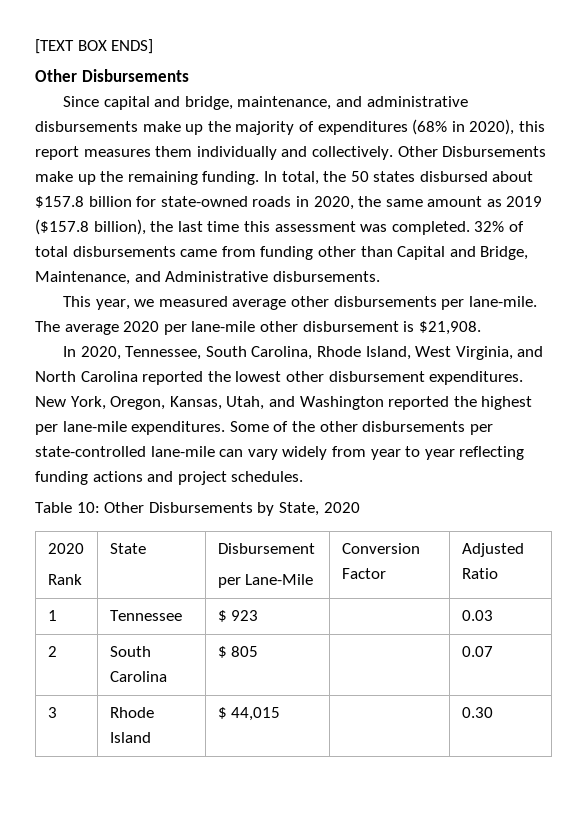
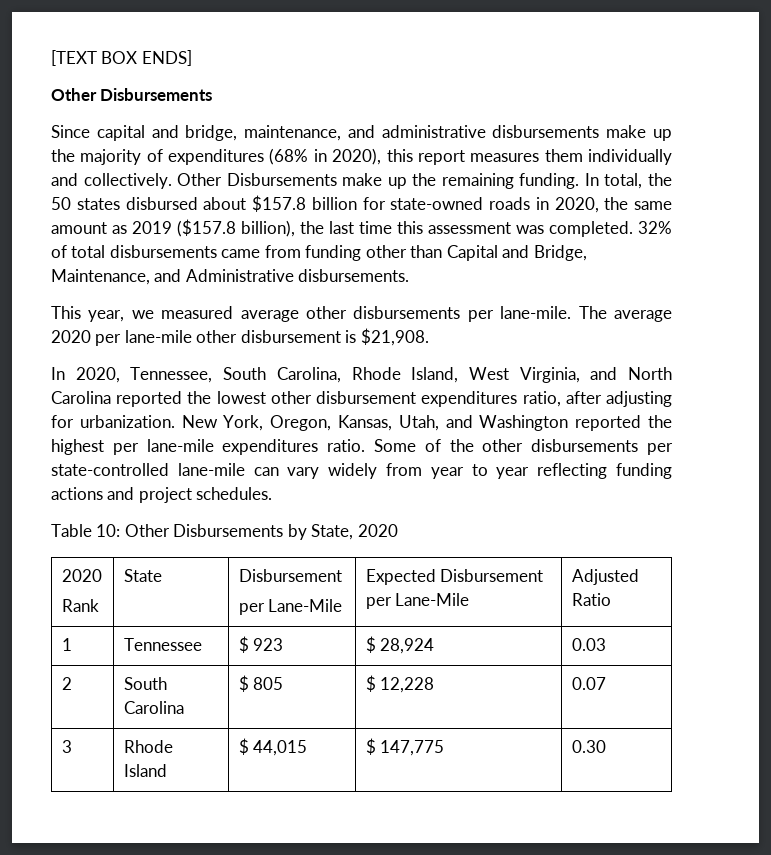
- In 2020, Tennessee, South Carolina, Rhode Island, West Virginia, and North Carolina reported the lowest other disbursement expenditures.
+ In 2020, Tennessee, South Carolina, Rhode Island, West Virginia, and North Carolina reported the lowest other disbursement expenditures ratio, after adjusting for urbanization.
- New York, Oregon, Kansas, Utah, and Washington reported the highest per lane-mile expenditures.
+ New York, Oregon, Kansas, Utah, and Washington reported the highest per lane-mile expenditures ratio.
  Table 10: Other Disbursements by State, 2020
  2020
  Rank | State | Disbursement
- per Lane-Mile | Conversion Factor | Adjusted Ratio
+ per Lane-Mile | Expected Disbursement per Lane-Mile | Adjusted Ratio
- 1 | Tennessee | $ 923 | | 0.03
+ 1 | Tennessee | $ 923 | $ 28,924 | 0.03
- 2 | South Carolina | $ 805 | | 0.07
+ 2 | South Carolina | $ 805 | $ 12,228 | 0.07
- 3 | Rhode Island | $ 44,015 | | 0.30
+ 3 | Rhode Island | $ 44,015 | $ 147,775 | 0.30

